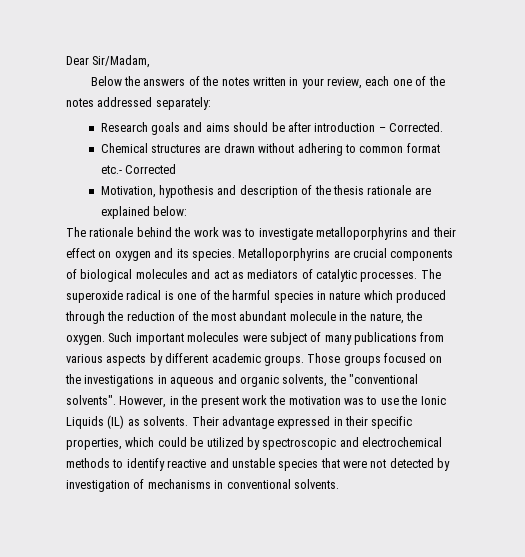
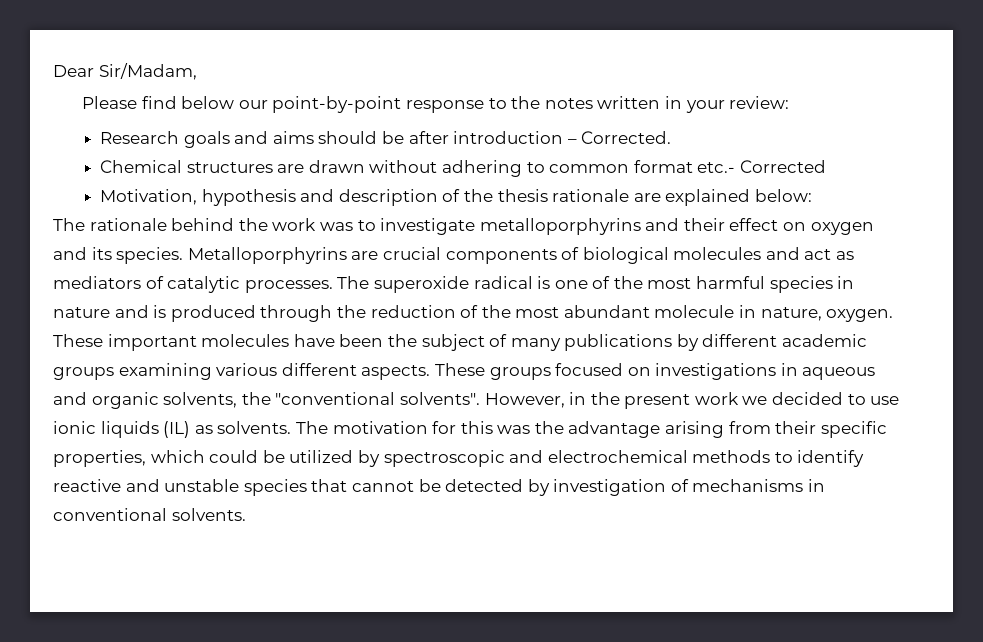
- Below the answers of the notes written in your review, each one of the notes addressed separately:
+ Please find below our point-by-point response to the notes written in your review:
- The superoxide radical is one of the harmful species in nature which produced through the reduction of the most abundant molecule in the nature, the oxygen. Such important molecules were subject of many publications from various aspects by different academic groups. Those groups focused on the investigations in aqueous and organic solvents, the "conventional solvents".
+ The superoxide radical is one of the most harmful species in nature and is produced through the reduction of the most abundant molecule in nature, oxygen. These important molecules have been the subject of many publications by different academic groups examining various different aspects. These groups focused on investigations in aqueous and organic solvents, the "conventional solvents".
- However, in the present work the motivation was to use the Ionic Liquids (IL) as solvents. Their advantage expressed in their specific properties, which could be utilized by spectroscopic and electrochemical methods to identify reactive and unstable species that were not detected by investigation of mechanisms in conventional solvents.
+ However, in the present work we decided to use ionic liquids (IL) as solvents. The motivation for this was the advantage arising from their specific properties, which could be utilized by spectroscopic and electrochemical methods to identify reactive and unstable species that cannot be detected by investigation of mechanisms in conventional solvents.

